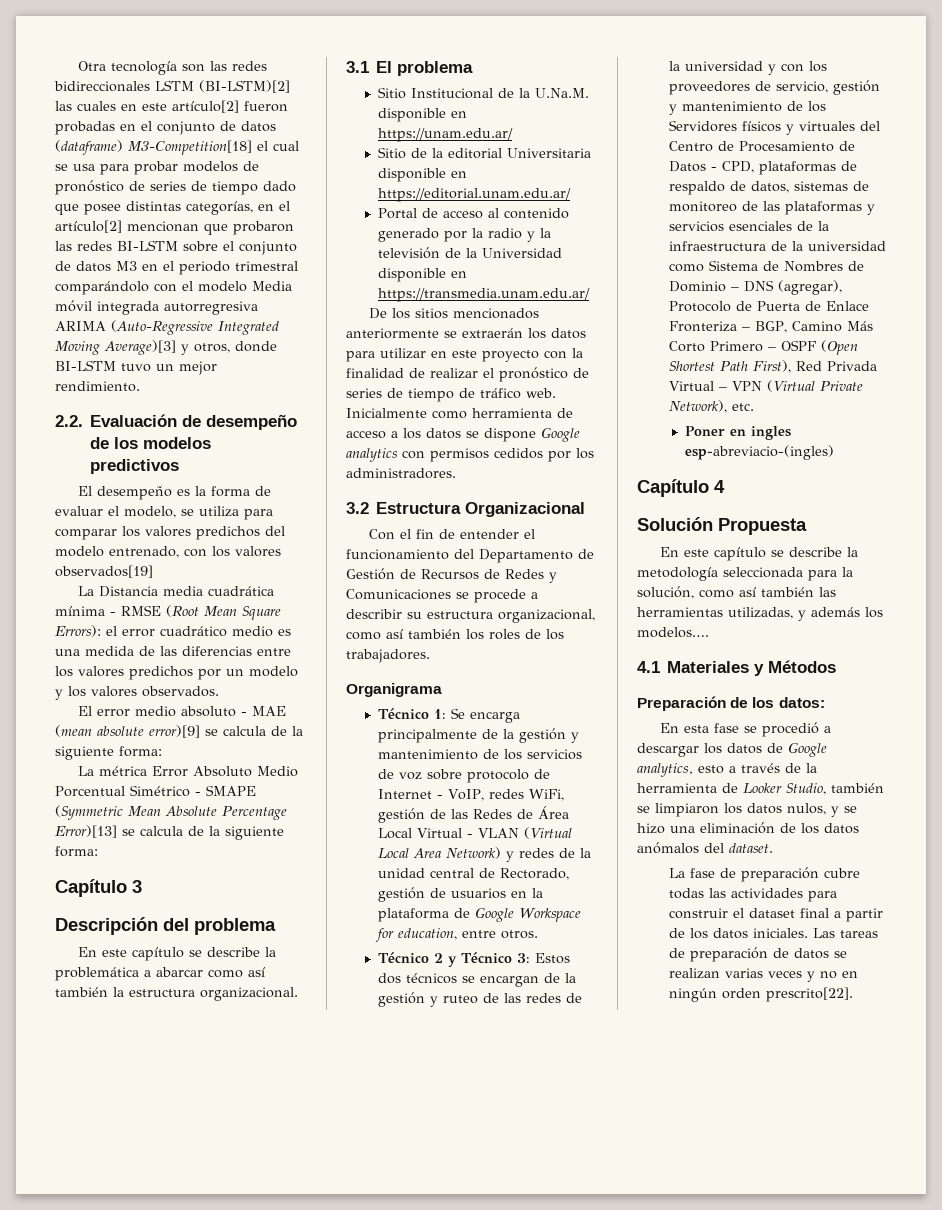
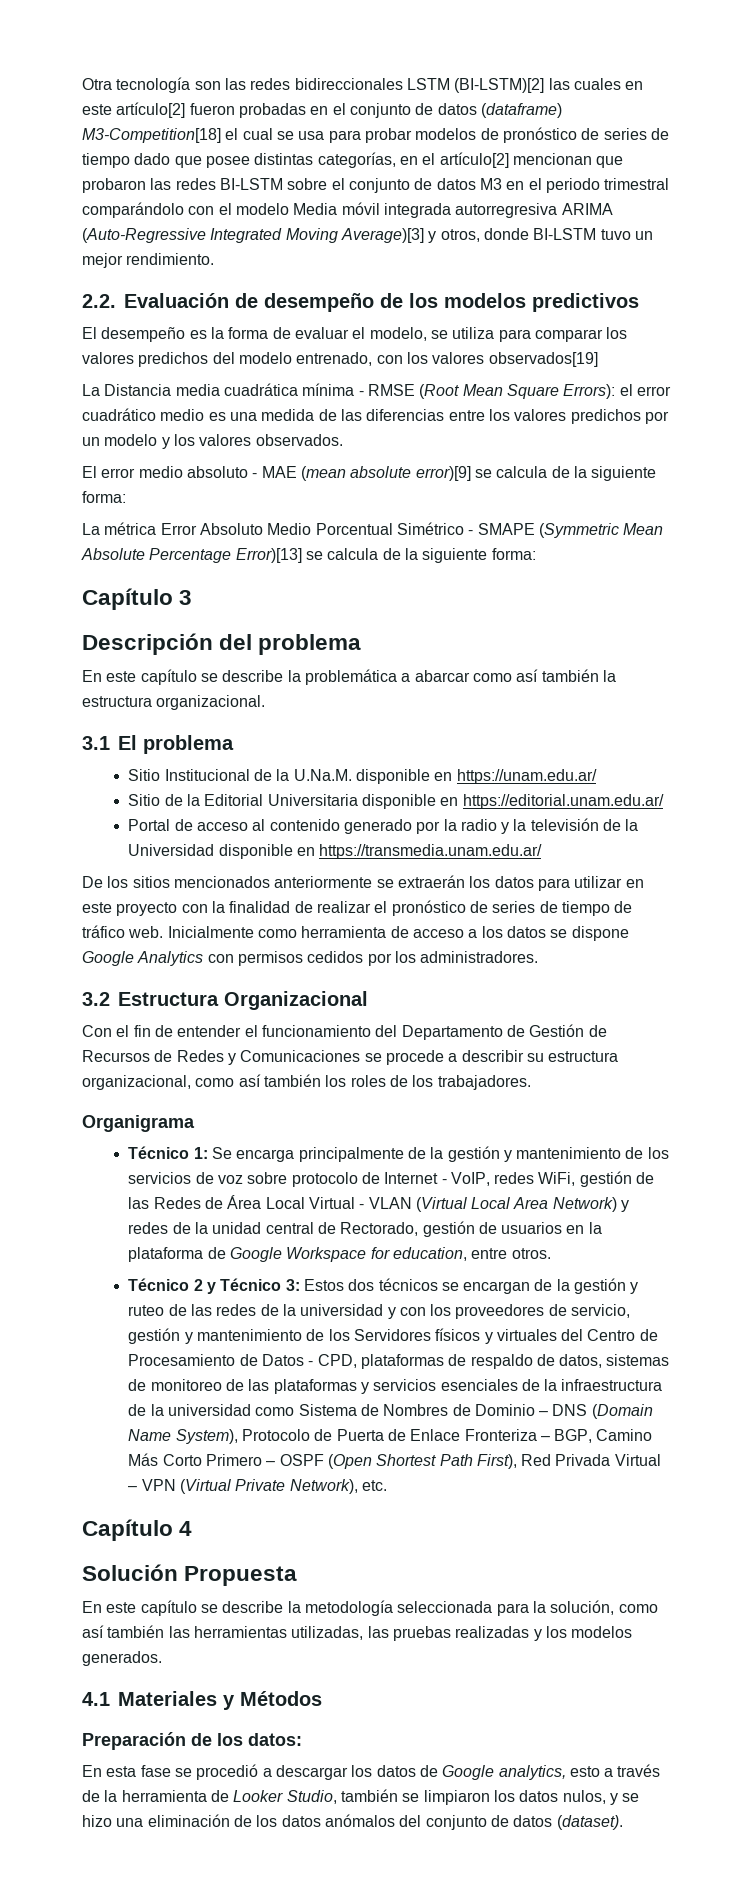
- Sitio de la editorial Universitaria disponible en https://editorial.unam.edu.ar/
+ Sitio de la Editorial Universitaria disponible en https://editorial.unam.edu.ar/
- Inicialmente como herramienta de acceso a los datos se dispone Google analytics con permisos cedidos por los administradores.
+ Inicialmente como herramienta de acceso a los datos se dispone Google Analytics con permisos cedidos por los administradores.
- Estos dos técnicos se encargan de la gestión y ruteo de las redes de la universidad y con los proveedores de servicio, gestión y mantenimiento de los Servidores físicos y virtuales del Centro de Procesamiento de Datos - CPD, plataformas de respaldo de datos, sistemas de monitoreo de las plataformas y servicios esenciales de la infraestructura de la universidad como Sistema de Nombres de Dominio – DNS (agregar), Protocolo de Puerta de Enlace Fronteriza – BGP, Camino Más Corto Primero – OSPF (Open Shortest Path First), Red Privada Virtual – VPN (Virtual Private Network), etc.
+ Estos dos técnicos se encargan de la gestión y ruteo de las redes de la universidad y con los proveedores de servicio, gestión y mantenimiento de los Servidores físicos y virtuales del Centro de Procesamiento de Datos - CPD, plataformas de respaldo de datos, sistemas de monitoreo de las plataformas y servicios esenciales de la infraestructura de la universidad como Sistema de Nombres de Dominio – DNS (Domain Name System), Protocolo de Puerta de Enlace Fronteriza – BGP, Camino Más Corto Primero – OSPF (Open Shortest Path First), Red Privada Virtual – VPN (Virtual Private Network), etc.
- Poner en ingles esp-abreviacio-(ingles)
- En este capítulo se describe la metodología seleccionada para la solución, como así también las herramientas utilizadas, y además los modelos.…
+ En este capítulo se describe la metodología seleccionada para la solución, como así también las herramientas utilizadas, las pruebas realizadas y los modelos generados.
- En esta fase se procedió a descargar los datos de Google analytics, esto a través de la herramienta de Looker Studio, también se limpiaron los datos nulos, y se hizo una eliminación de los datos anómalos del dataset.
- La fase de preparación cubre todas las actividades para construir el dataset final a partir de los datos iniciales. Las tareas de preparación de datos se realizan varias veces y no en ningún orden prescrito[22].
+ En esta fase se procedió a descargar los datos de Google analytics, esto a través de la herramienta de Looker Studio, también se limpiaron los datos nulos, y se hizo una eliminación de los datos anómalos del conjunto de datos (dataset).

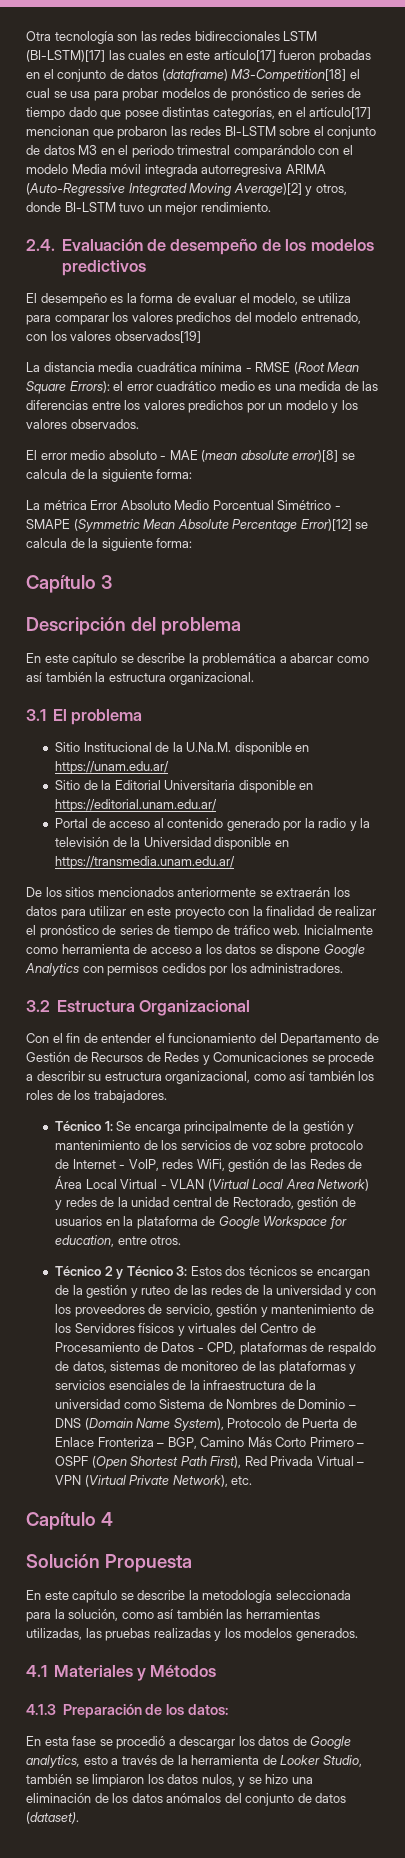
- Otra tecnología son las redes bidireccionales LSTM (BI-LSTM)[2] las cuales en este artículo[2] fueron probadas en el conjunto de datos (dataframe) M3-Competition[18] el cual se usa para probar modelos de pronóstico de series de tiempo dado que posee distintas categorías, en el artículo[2] mencionan que probaron las redes BI-LSTM sobre el conjunto de datos M3 en el periodo trimestral comparándolo con el modelo Media móvil integrada autorregresiva ARIMA (Auto-Regressive Integrated Moving Average)[3] y otros, donde BI-LSTM tuvo un mejor rendimiento.
+ Otra tecnología son las redes bidireccionales LSTM (BI-LSTM)[17] las cuales en este artículo[17] fueron probadas en el conjunto de datos (dataframe) M3-Competition[18] el cual se usa para probar modelos de pronóstico de series de tiempo dado que posee distintas categorías, en el artículo[17] mencionan que probaron las redes BI-LSTM sobre el conjunto de datos M3 en el periodo trimestral comparándolo con el modelo Media móvil integrada autorregresiva ARIMA (Auto-Regressive Integrated Moving Average)[2] y otros, donde BI-LSTM tuvo un mejor rendimiento.
- 2.2. Evaluación de desempeño de los modelos predictivos
+ 2.4. Evaluación de desempeño de los modelos predictivos
- La Distancia media cuadrática mínima - RMSE (Root Mean Square Errors): el error cuadrático medio es una medida de las diferencias entre los valores predichos por un modelo y los valores observados.
+ La distancia media cuadrática mínima - RMSE (Root Mean Square Errors): el error cuadrático medio es una medida de las diferencias entre los valores predichos por un modelo y los valores observados.
- El error medio absoluto - MAE (mean absolute error)[9] se calcula de la siguiente forma:
+ El error medio absoluto - MAE (mean absolute error)[8] se calcula de la siguiente forma:
- La métrica Error Absoluto Medio Porcentual Simétrico - SMAPE (Symmetric Mean Absolute Percentage Error)[13] se calcula de la siguiente forma:
+ La métrica Error Absoluto Medio Porcentual Simétrico - SMAPE (Symmetric Mean Absolute Percentage Error)[12] se calcula de la siguiente forma:
- Organigrama
- Preparación de los datos:
+ 4.1.3 Preparación de los datos:

